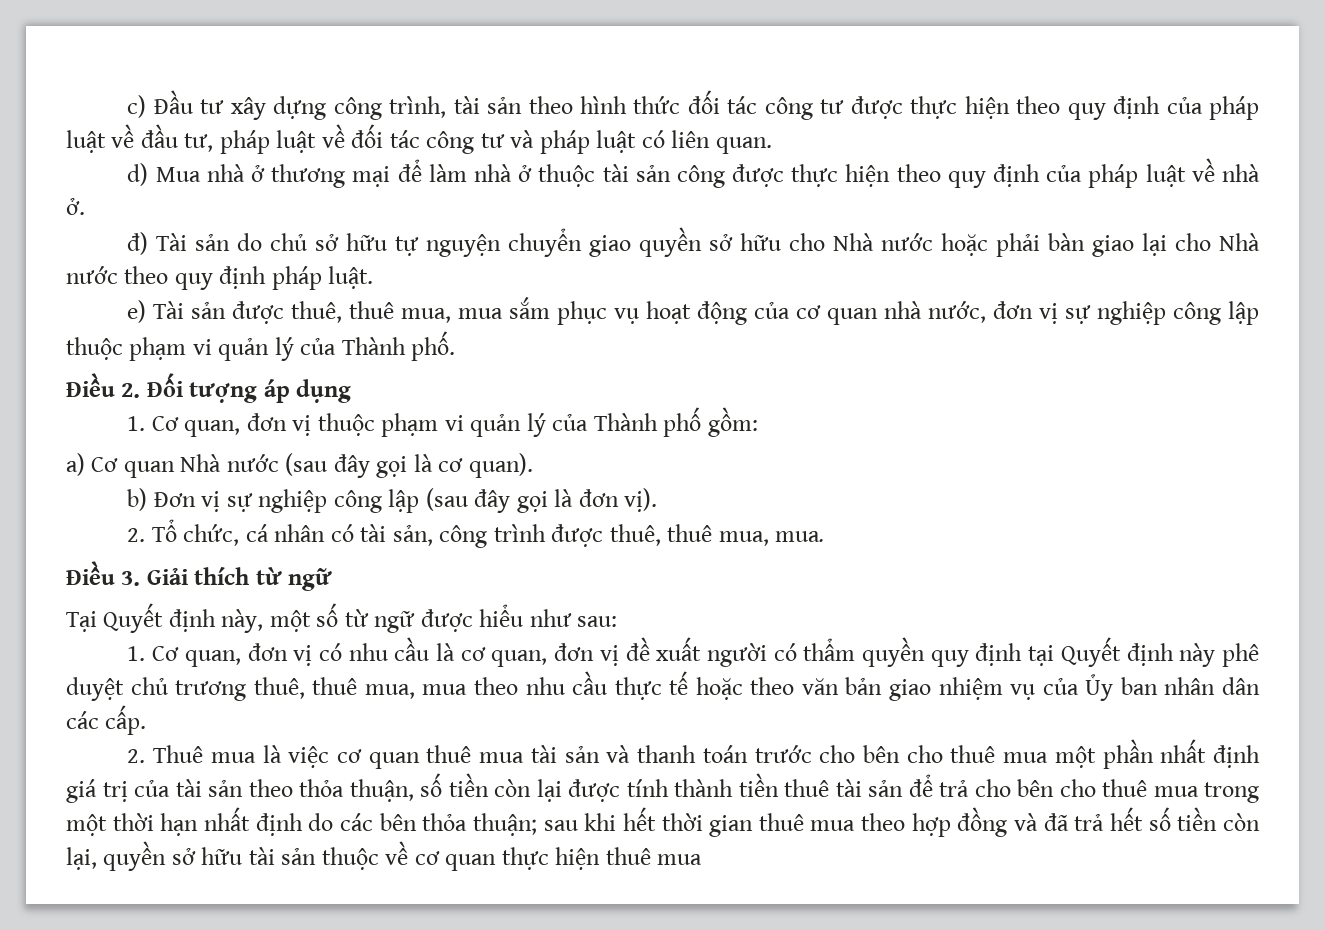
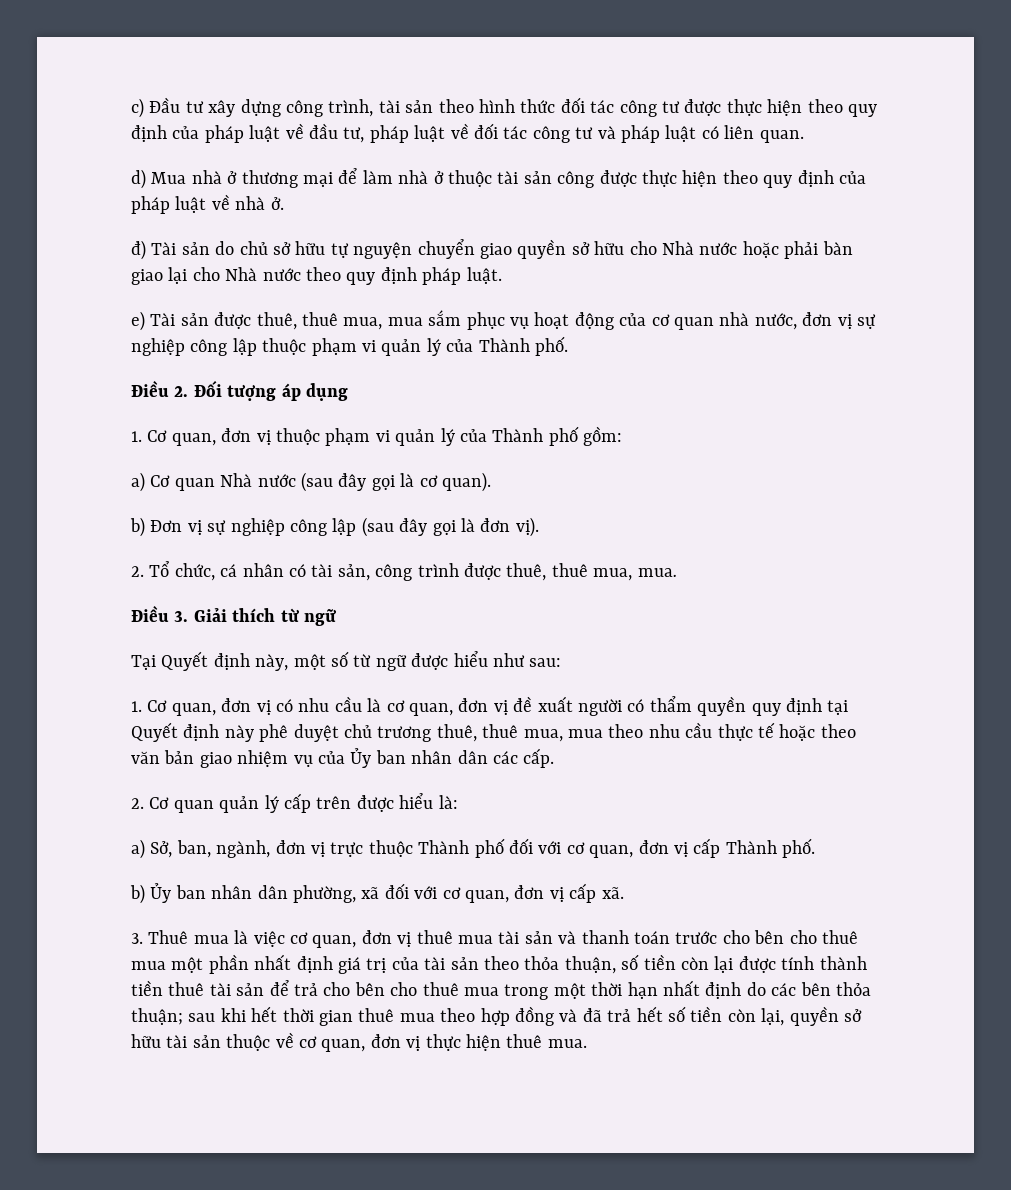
- 2. Thuê mua là việc cơ quan thuê mua tài sản và thanh toán trước cho bên cho thuê mua một phần nhất định giá trị của tài sản theo thỏa thuận, số tiền còn lại được tính thành tiền thuê tài sản để trả cho bên cho thuê mua trong một thời hạn nhất định do các bên thỏa thuận;
+ 2. Cơ quan quản lý cấp trên được hiểu là:
+ a) Sở, ban, ngành, đơn vị trực thuộc Thành phố đối với cơ quan, đơn vị cấp Thành phố.
+ b) Ủy ban nhân dân phường, xã đối với cơ quan, đơn vị cấp xã.
+ 3. Thuê mua là việc cơ quan, đơn vị thuê mua tài sản và thanh toán trước cho bên cho thuê mua một phần nhất định giá trị của tài sản theo thỏa thuận, số tiền còn lại được tính thành tiền thuê tài sản để trả cho bên cho thuê mua trong một thời hạn nhất định do các bên thỏa thuận;
- sau khi hết thời gian thuê mua theo hợp đồng và đã trả hết số tiền còn lại, quyền sở hữu tài sản thuộc về cơ quan thực hiện thuê mua
+ sau khi hết thời gian thuê mua theo hợp đồng và đã trả hết số tiền còn lại, quyền sở hữu tài sản thuộc về cơ quan, đơn vị thực hiện thuê mua.

